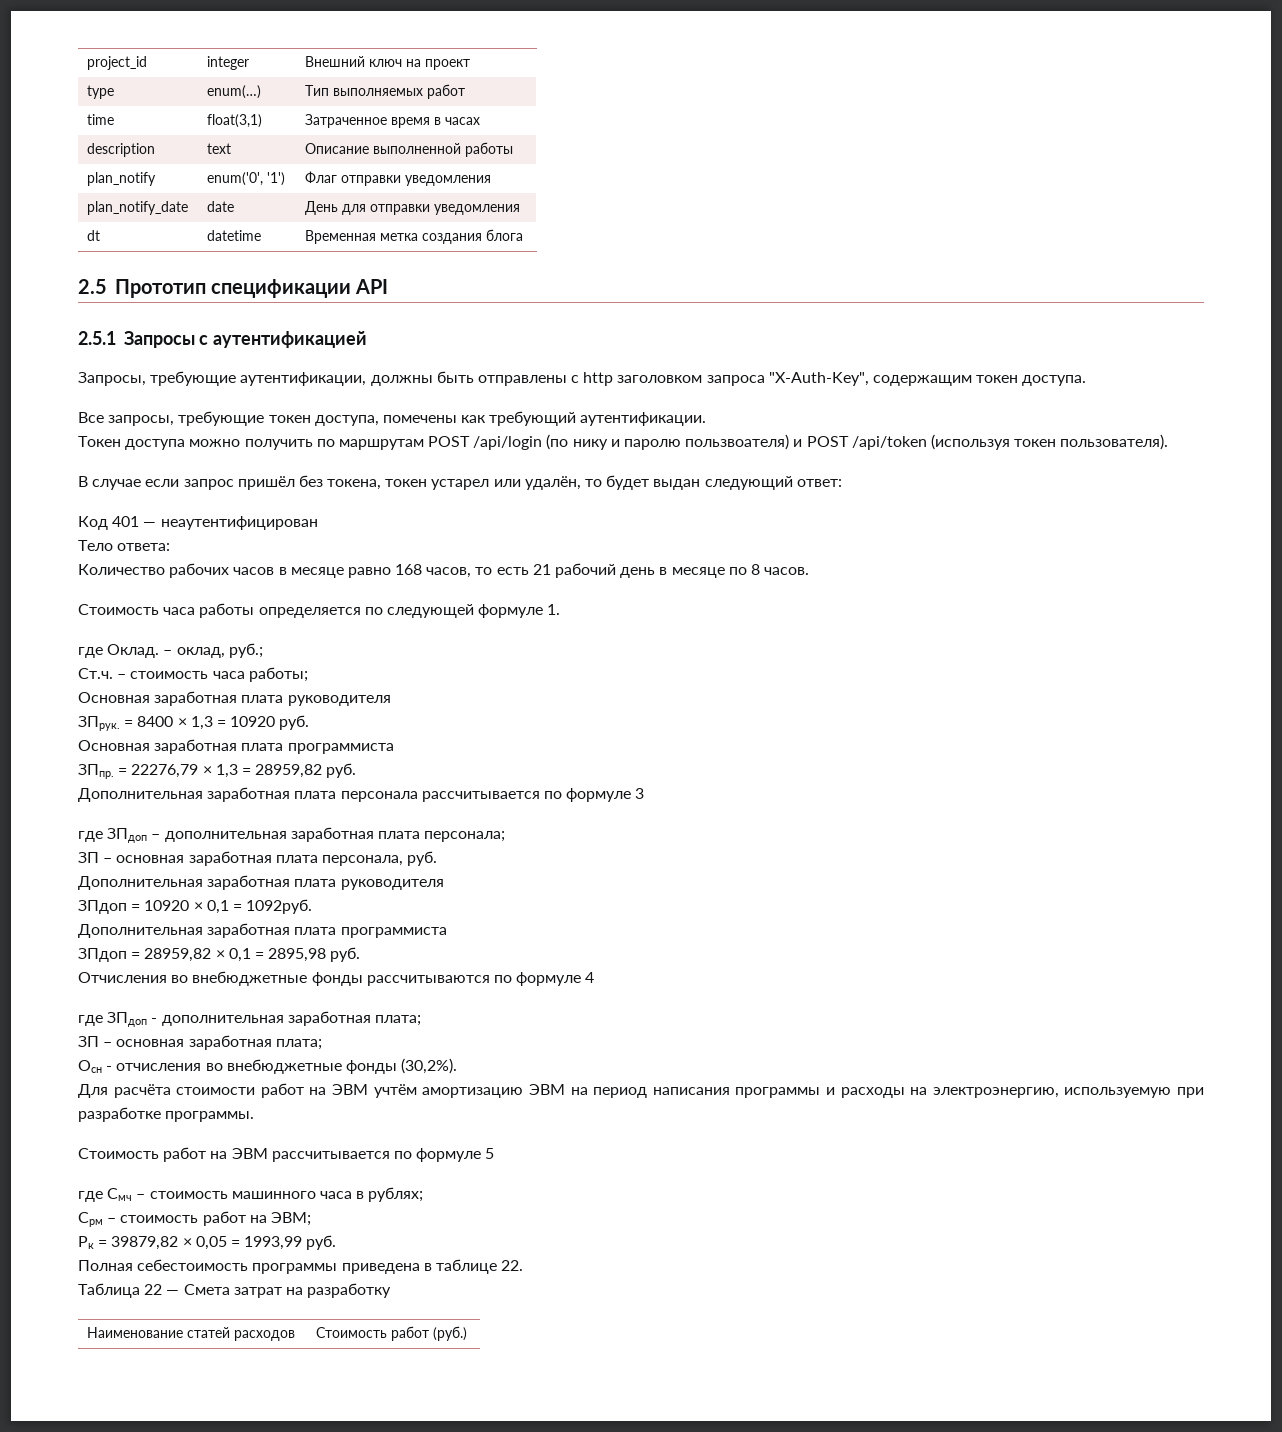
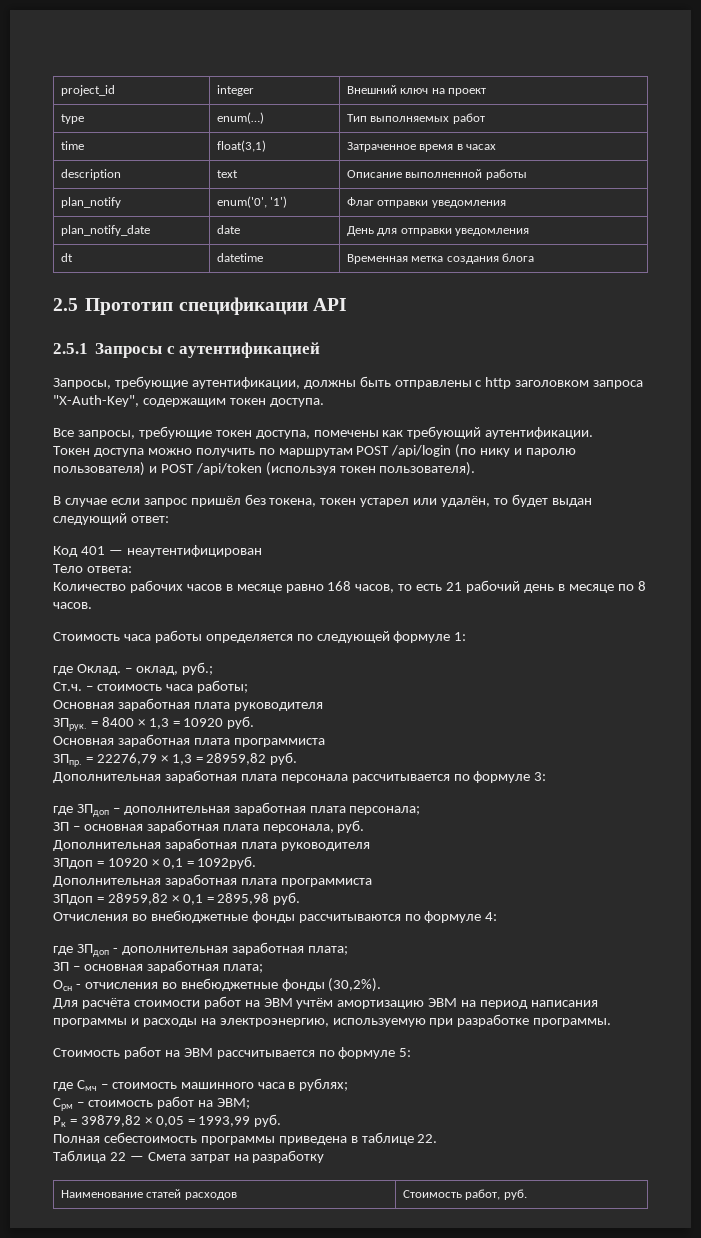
- Токен доступа можно получить по маршрутам POST /api/login (по нику и паролю пользвоателя) и POST /api/token (используя токен пользователя).
+ Токен доступа можно получить по маршрутам POST /api/login (по нику и паролю пользователя) и POST /api/token (используя токен пользователя).
- Стоимость часа работы определяется по следующей формуле 1.
+ Стоимость часа работы определяется по следующей формуле 1:
- Дополнительная заработная плата персонала рассчитывается по формуле 3
+ Дополнительная заработная плата персонала рассчитывается по формуле 3:
- Отчисления во внебюджетные фонды рассчитываются по формуле 4
+ Отчисления во внебюджетные фонды рассчитываются по формуле 4:
- Стоимость работ на ЭВМ рассчитывается по формуле 5
+ Стоимость работ на ЭВМ рассчитывается по формуле 5:
- Наименование статей расходов | Стоимость работ (руб.)
+ Наименование статей расходов | Стоимость работ, руб.

